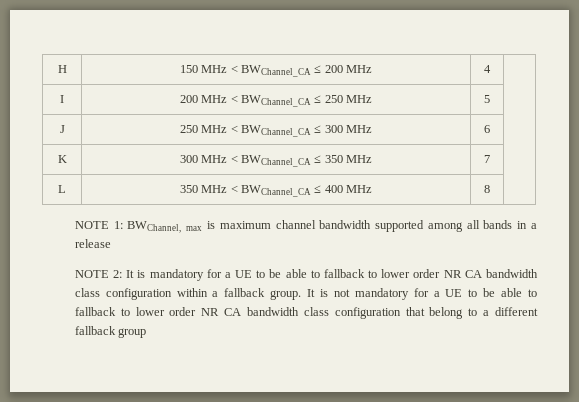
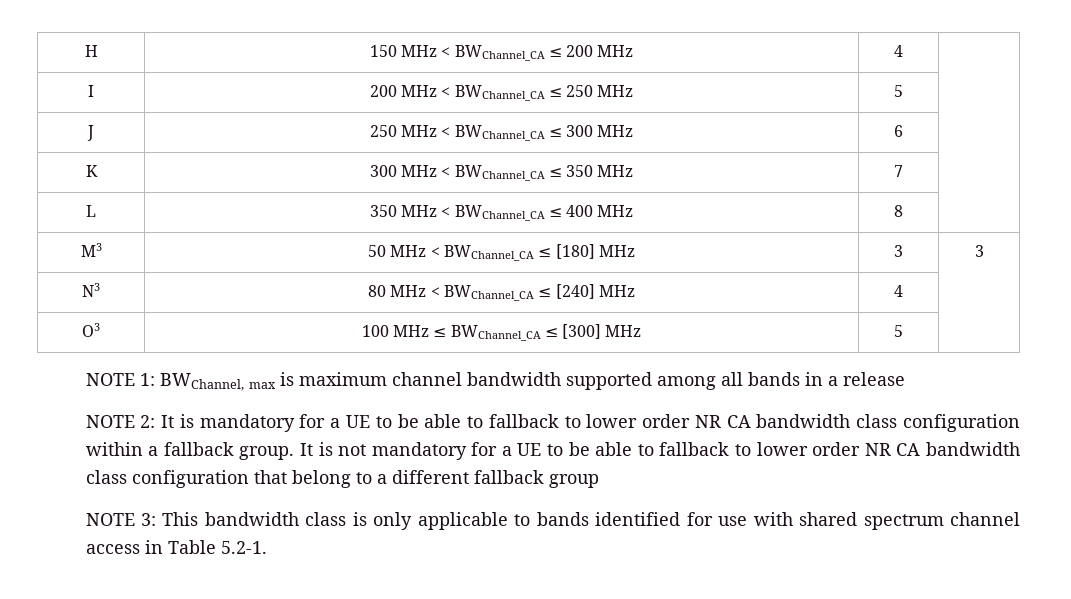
+ M3 | 50 MHz < BWChannel_CA ≤ [180] MHz | 3 | 3
+ N3 | 80 MHz < BWChannel_CA ≤ [240] MHz | 4 |
+ O3 | 100 MHz ≤ BWChannel_CA ≤ [300] MHz | 5 |
+ NOTE 3: This bandwidth class is only applicable to bands identified for use with shared spectrum channel access in Table 5.2-1.

